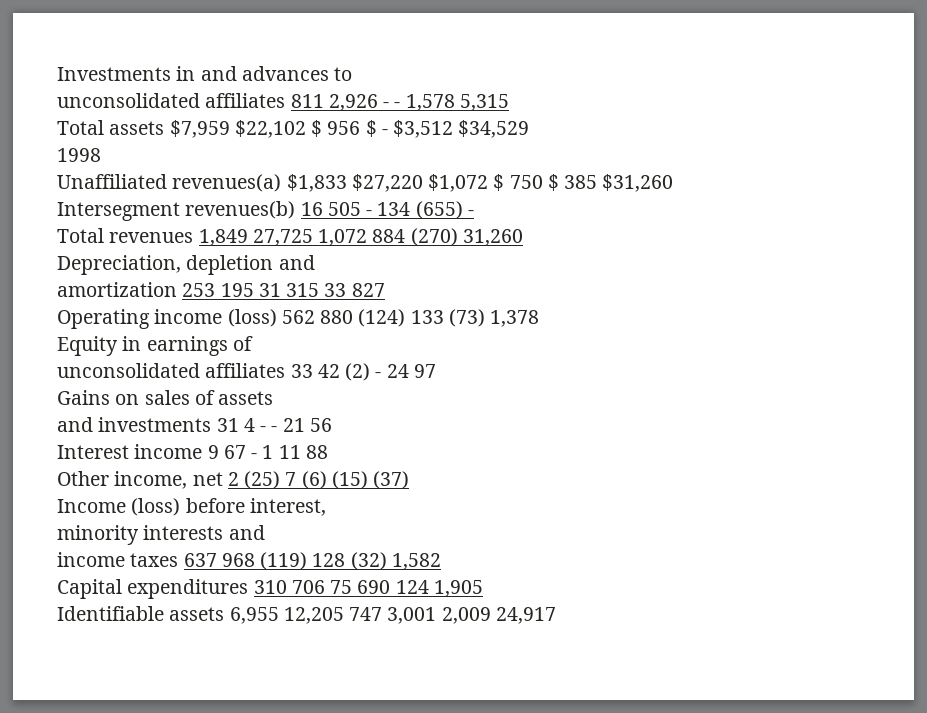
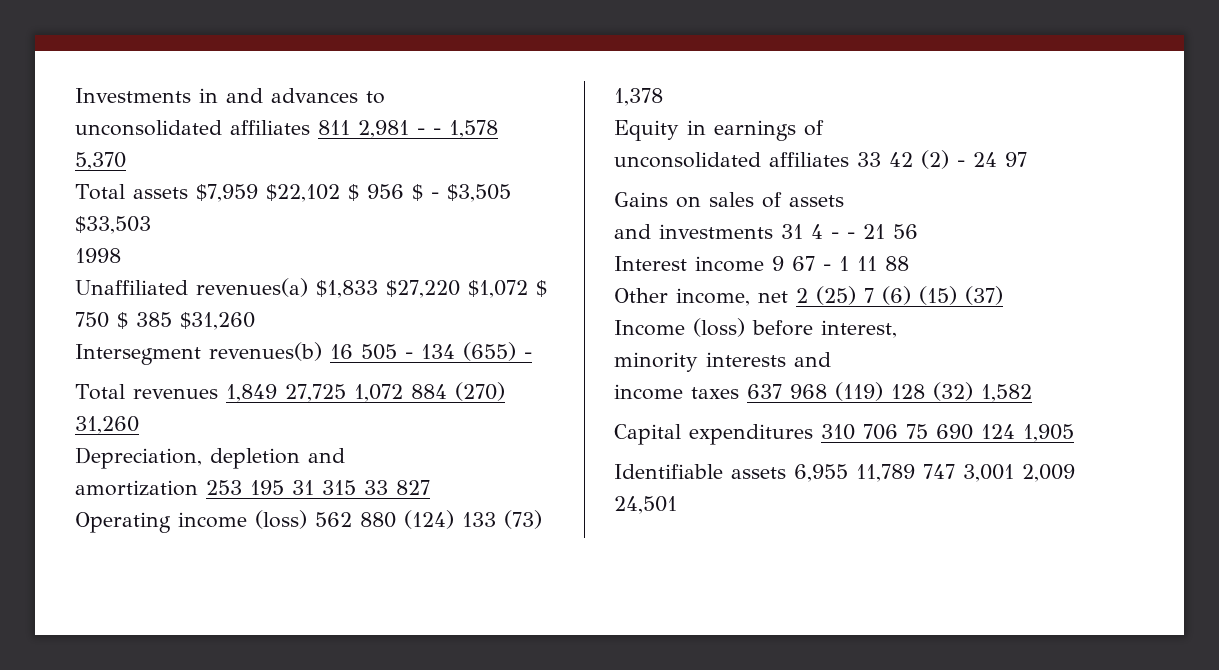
- unconsolidated affiliates 811 2,926 - - 1,578 5,315
+ unconsolidated affiliates 811 2,981 - - 1,578 5,370
- Total assets $7,959 $22,102 $ 956 $ - $3,512 $34,529
+ Total assets $7,959 $22,102 $ 956 $ - $3,505 $33,503
- Identifiable assets 6,955 12,205 747 3,001 2,009 24,917
+ Identifiable assets 6,955 11,789 747 3,001 2,009 24,501

